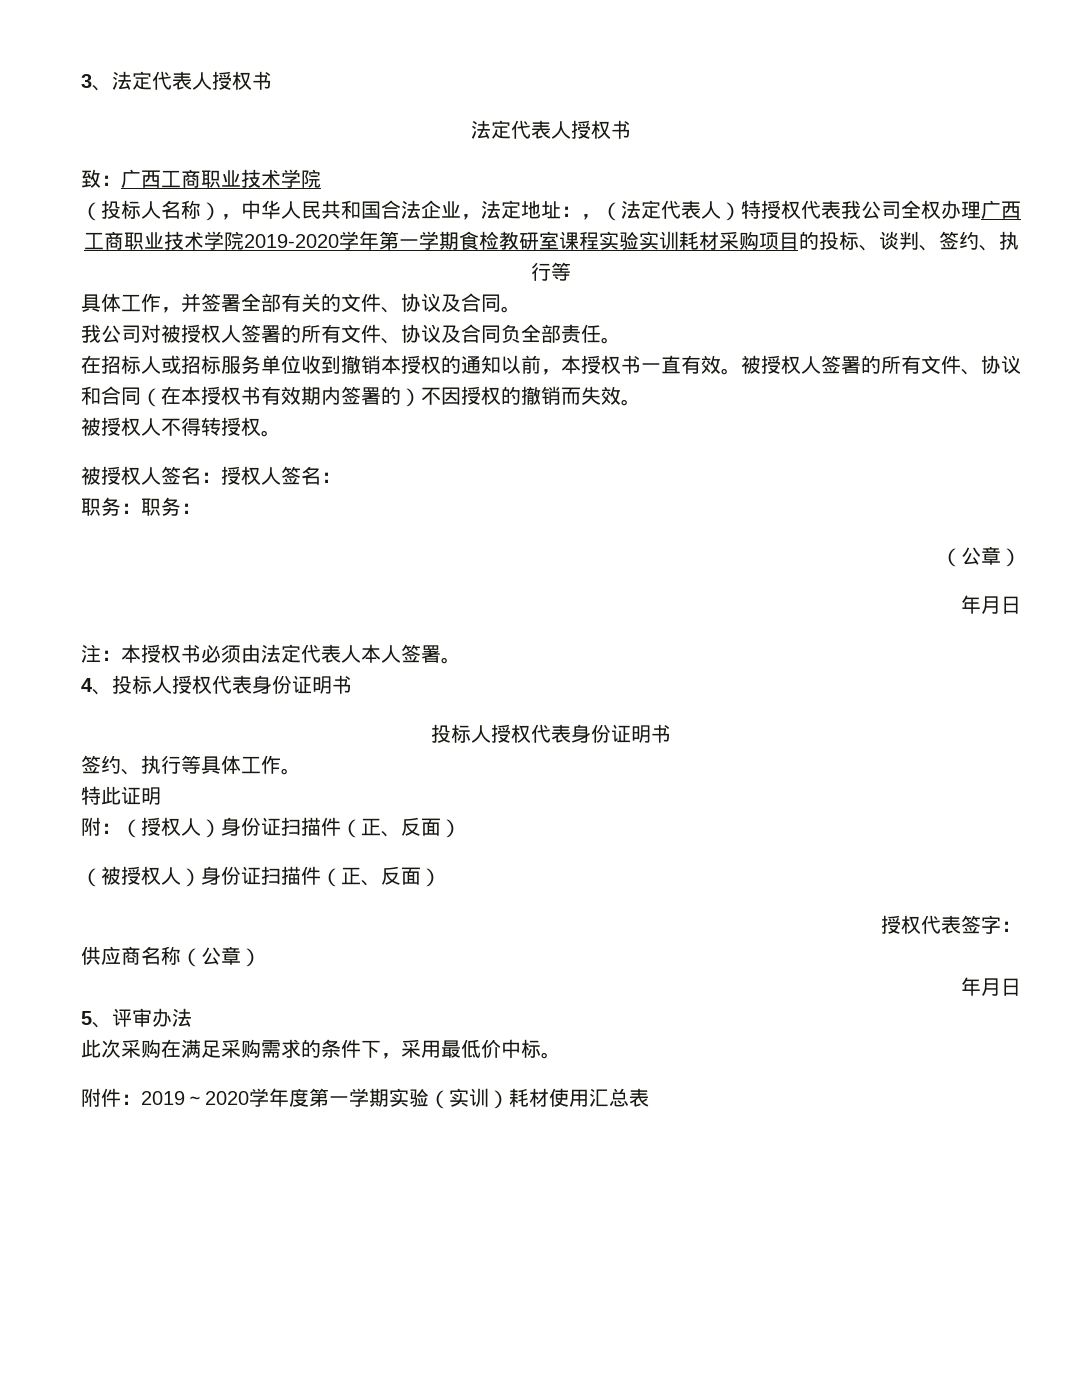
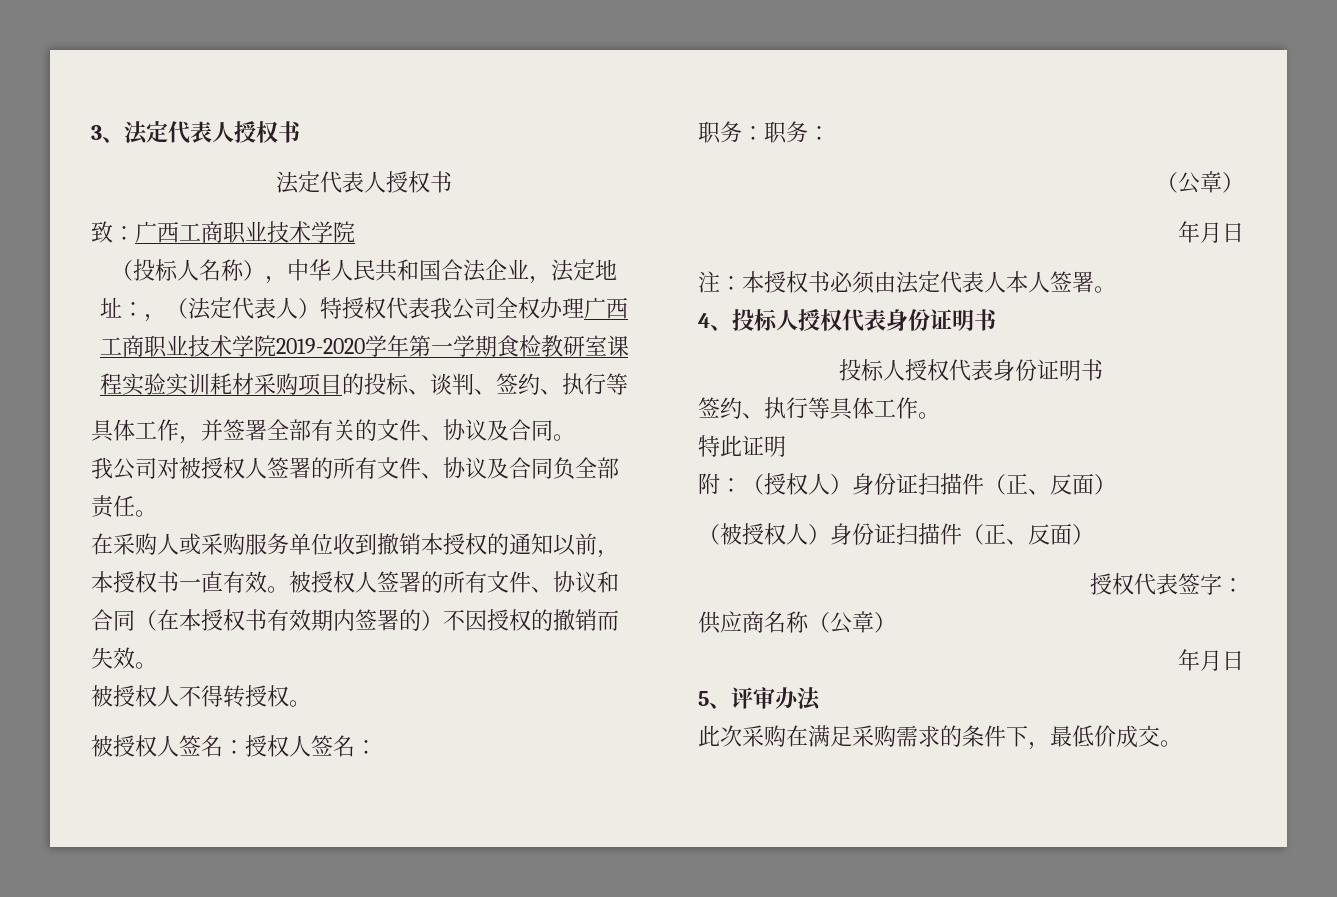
- 在招标人或招标服务单位收到撤销本授权的通知以前，本授权书一直有效。
+ 在采购人或采购服务单位收到撤销本授权的通知以前，本授权书一直有效。
- 此次采购在满足采购需求的条件下，采用最低价中标。
- 附件：2019～2020学年度第一学期实验（实训）耗材使用汇总表
+ 此次采购在满足采购需求的条件下，最低价成交。

